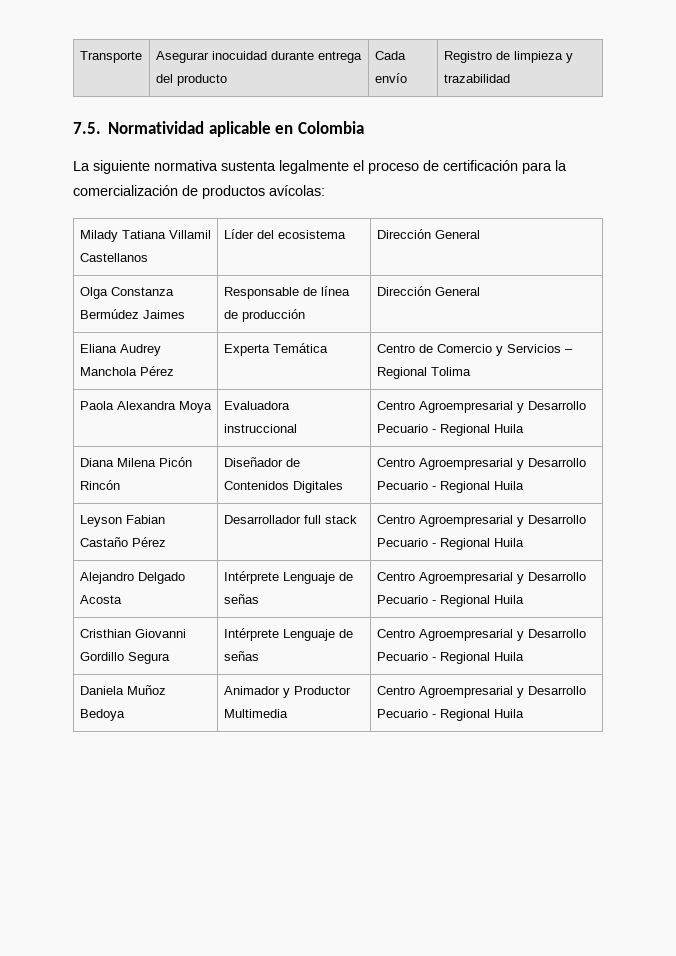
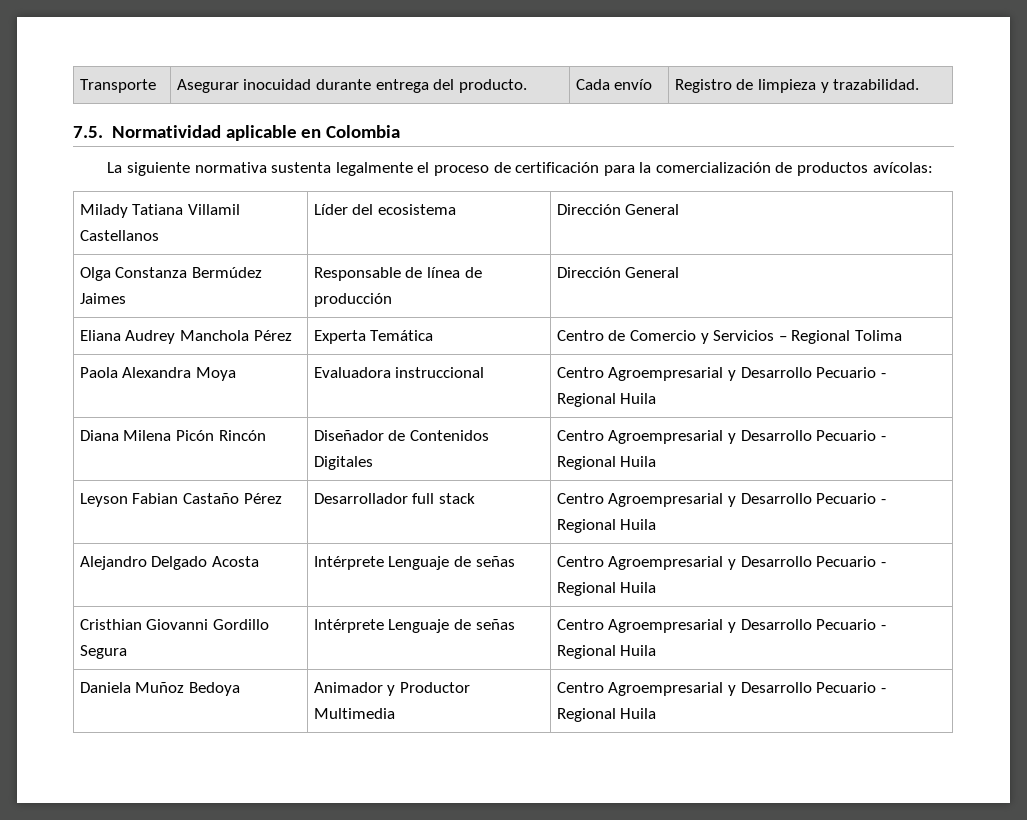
- Transporte | Asegurar inocuidad durante entrega del producto | Cada envío | Registro de limpieza y trazabilidad
+ Transporte | Asegurar inocuidad durante entrega del producto. | Cada envío | Registro de limpieza y trazabilidad.

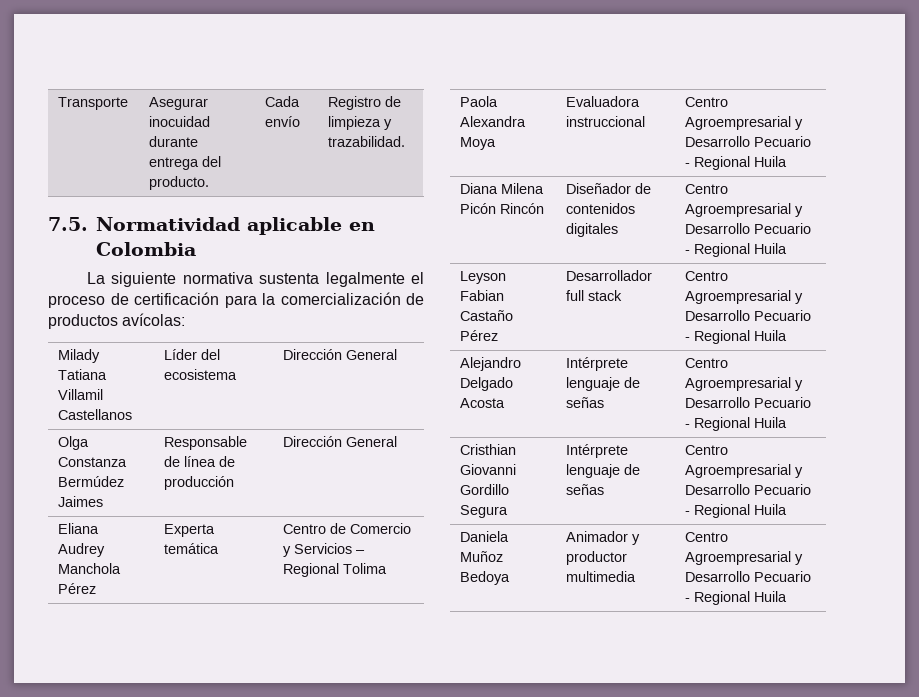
- Eliana Audrey Manchola Pérez | Experta Temática | Centro de Comercio y Servicios – Regional Tolima
+ Eliana Audrey Manchola Pérez | Experta temática | Centro de Comercio y Servicios – Regional Tolima
- Diana Milena Picón Rincón | Diseñador de Contenidos Digitales | Centro Agroempresarial y Desarrollo Pecuario - Regional Huila
+ Diana Milena Picón Rincón | Diseñador de contenidos digitales | Centro Agroempresarial y Desarrollo Pecuario - Regional Huila
- Alejandro Delgado Acosta | Intérprete Lenguaje de señas | Centro Agroempresarial y Desarrollo Pecuario - Regional Huila
+ Alejandro Delgado Acosta | Intérprete lenguaje de señas | Centro Agroempresarial y Desarrollo Pecuario - Regional Huila
- Cristhian Giovanni Gordillo Segura | Intérprete Lenguaje de señas | Centro Agroempresarial y Desarrollo Pecuario - Regional Huila
+ Cristhian Giovanni Gordillo Segura | Intérprete lenguaje de señas | Centro Agroempresarial y Desarrollo Pecuario - Regional Huila
- Daniela Muñoz Bedoya | Animador y Productor Multimedia | Centro Agroempresarial y Desarrollo Pecuario - Regional Huila
+ Daniela Muñoz Bedoya | Animador y productor multimedia | Centro Agroempresarial y Desarrollo Pecuario - Regional Huila

